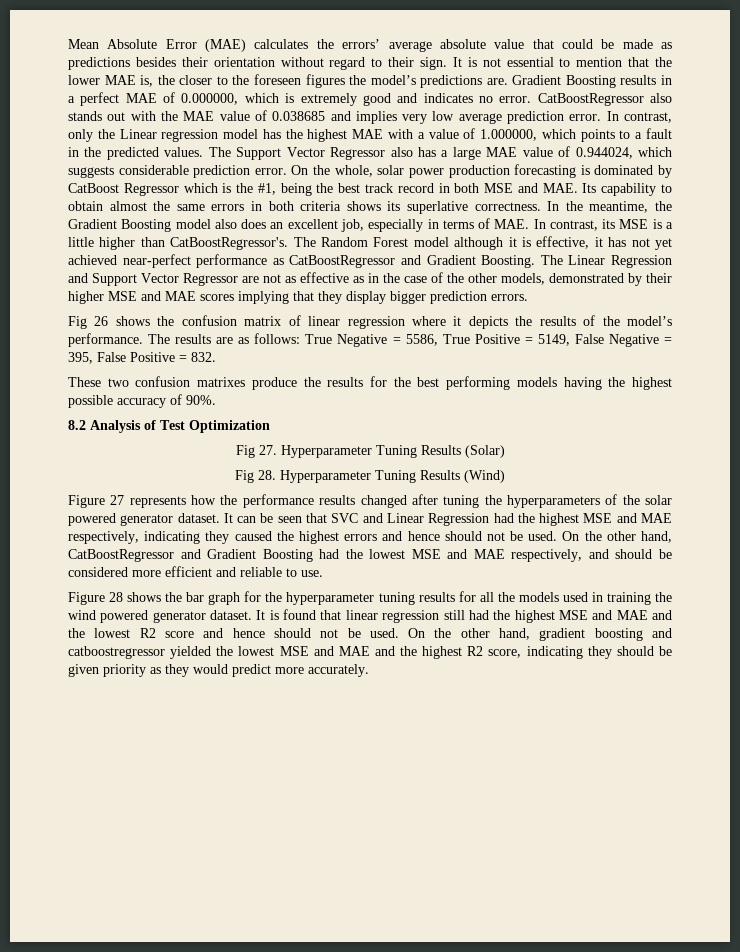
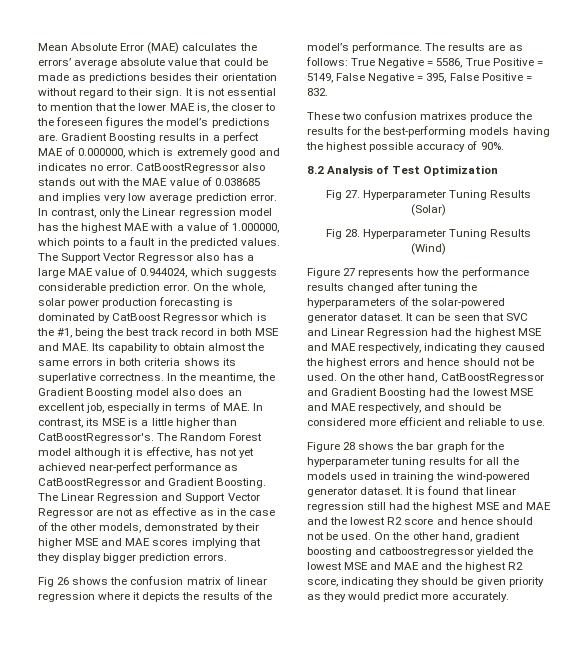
- The Random Forest model although it is effective, it has not yet achieved near-perfect performance as CatBoostRegressor and Gradient Boosting.
+ The Random Forest model although it is effective, has not yet achieved near-perfect performance as CatBoostRegressor and Gradient Boosting.
- These two confusion matrixes produce the results for the best performing models having the highest possible accuracy of 90%.
+ These two confusion matrixes produce the results for the best-performing models having the highest possible accuracy of 90%.
- Figure 27 represents how the performance results changed after tuning the hyperparameters of the solar powered generator dataset.
+ Figure 27 represents how the performance results changed after tuning the hyperparameters of the solar-powered generator dataset.
- Figure 28 shows the bar graph for the hyperparameter tuning results for all the models used in training the wind powered generator dataset.
+ Figure 28 shows the bar graph for the hyperparameter tuning results for all the models used in training the wind-powered generator dataset.

